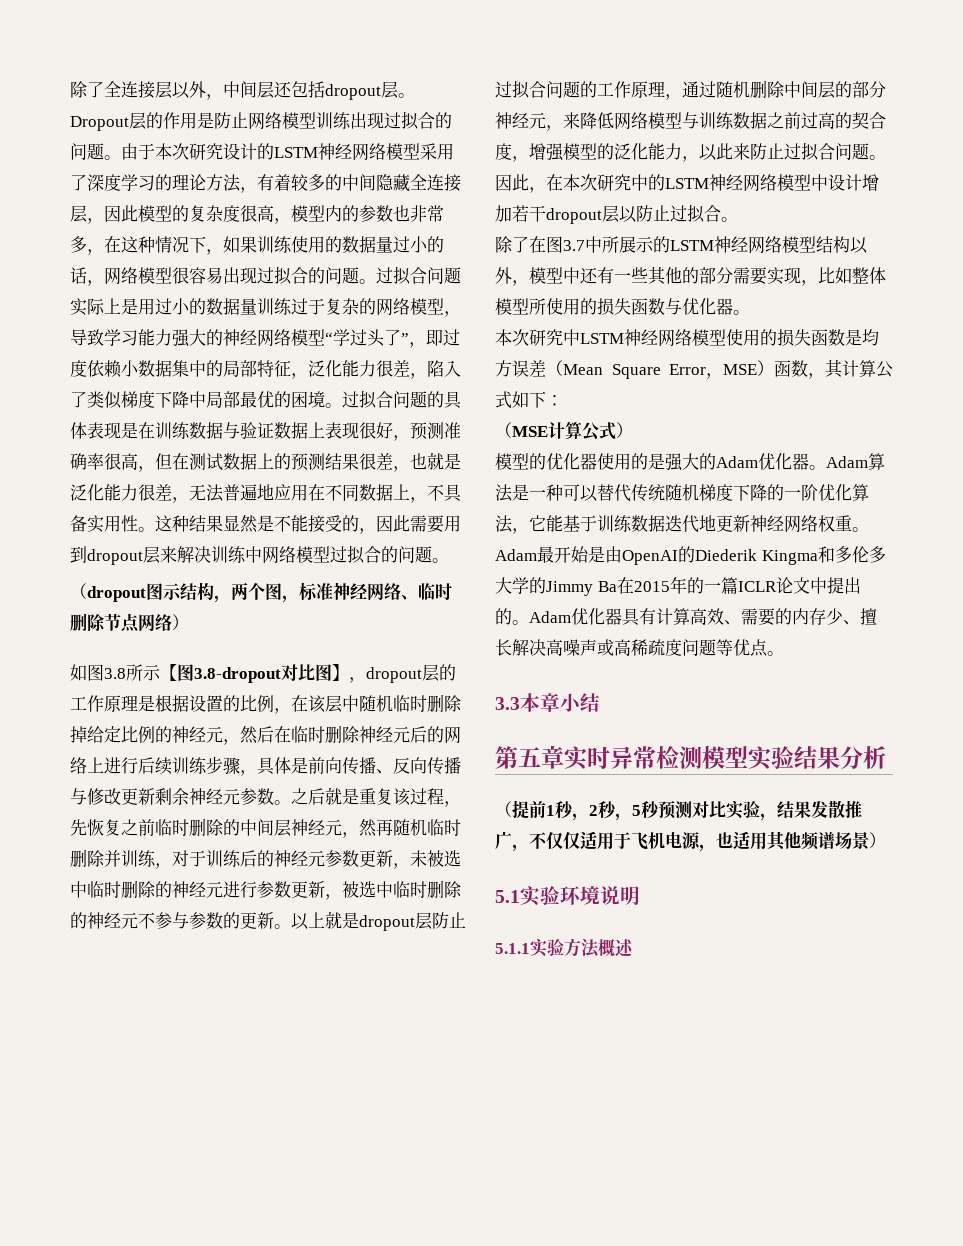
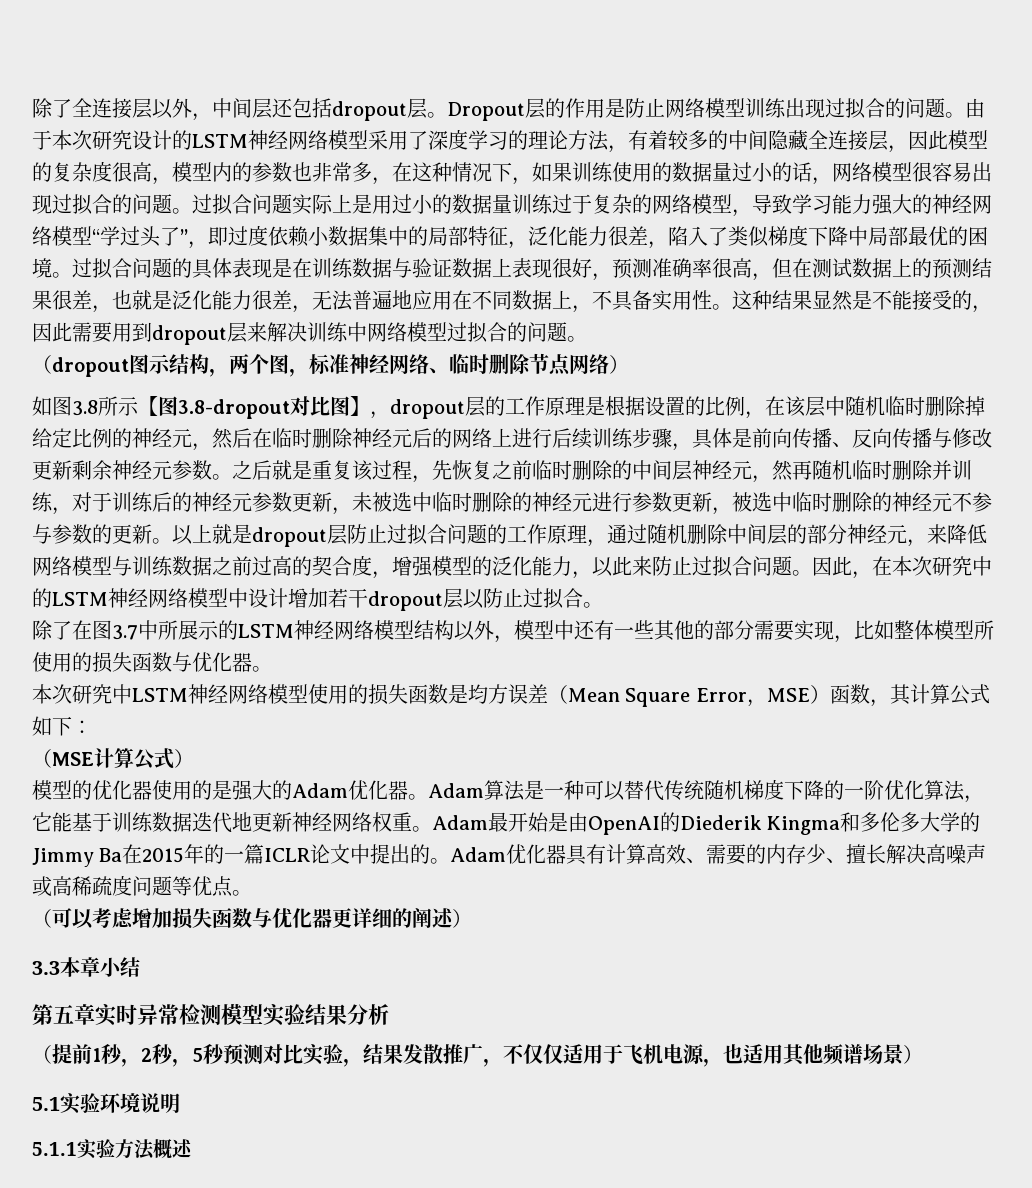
+ （可以考虑增加损失函数与优化器更详细的阐述）

